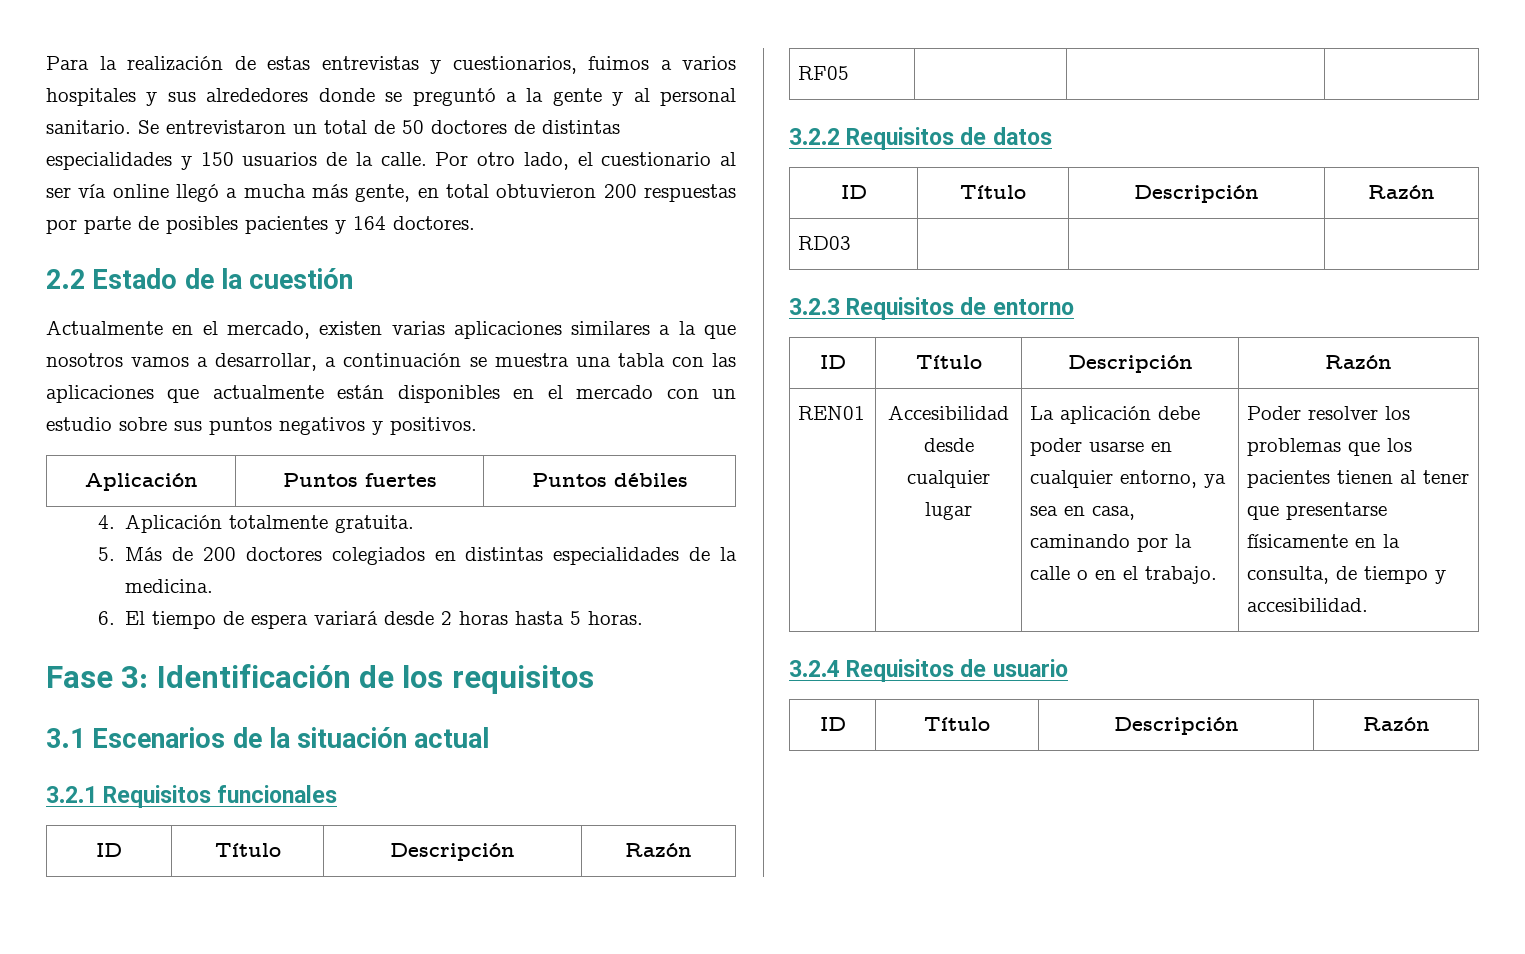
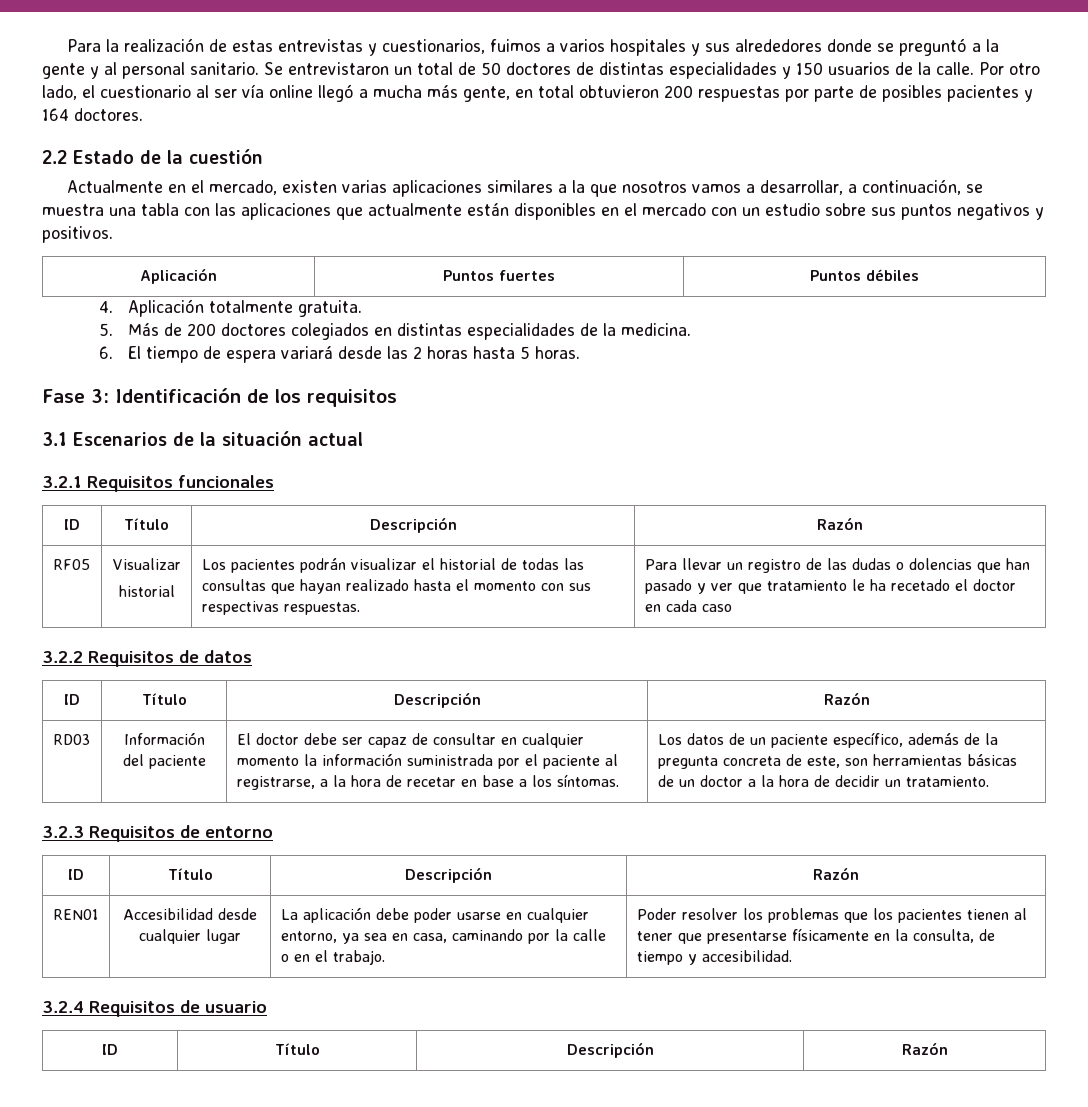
- Actualmente en el mercado, existen varias aplicaciones similares a la que nosotros vamos a desarrollar, a continuación se muestra una tabla con las aplicaciones que actualmente están disponibles en el mercado con un estudio sobre sus puntos negativos y positivos.
+ Actualmente en el mercado, existen varias aplicaciones similares a la que nosotros vamos a desarrollar, a continuación, se muestra una tabla con las aplicaciones que actualmente están disponibles en el mercado con un estudio sobre sus puntos negativos y positivos.
- 6. El tiempo de espera variará desde 2 horas hasta 5 horas.
+ 6. El tiempo de espera variará desde las 2 horas hasta 5 horas.
+ Visualizar
+ historial | Los pacientes podrán visualizar el historial de todas las consultas que hayan realizado hasta el momento con sus respectivas respuestas. | Para llevar un registro de las dudas o dolencias que han pasado y ver que tratamiento le ha recetado el doctor en cada caso
+ Información del paciente | El doctor debe ser capaz de consultar en cualquier momento la información suministrada por el paciente al registrarse, a la hora de recetar en base a los síntomas. | Los datos de un paciente específico, además de la pregunta concreta de este, son herramientas básicas de un doctor a la hora de decidir un tratamiento.

